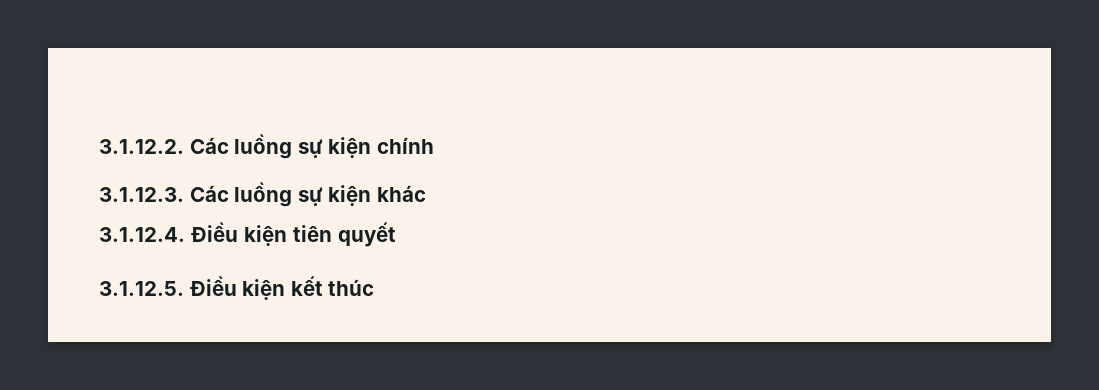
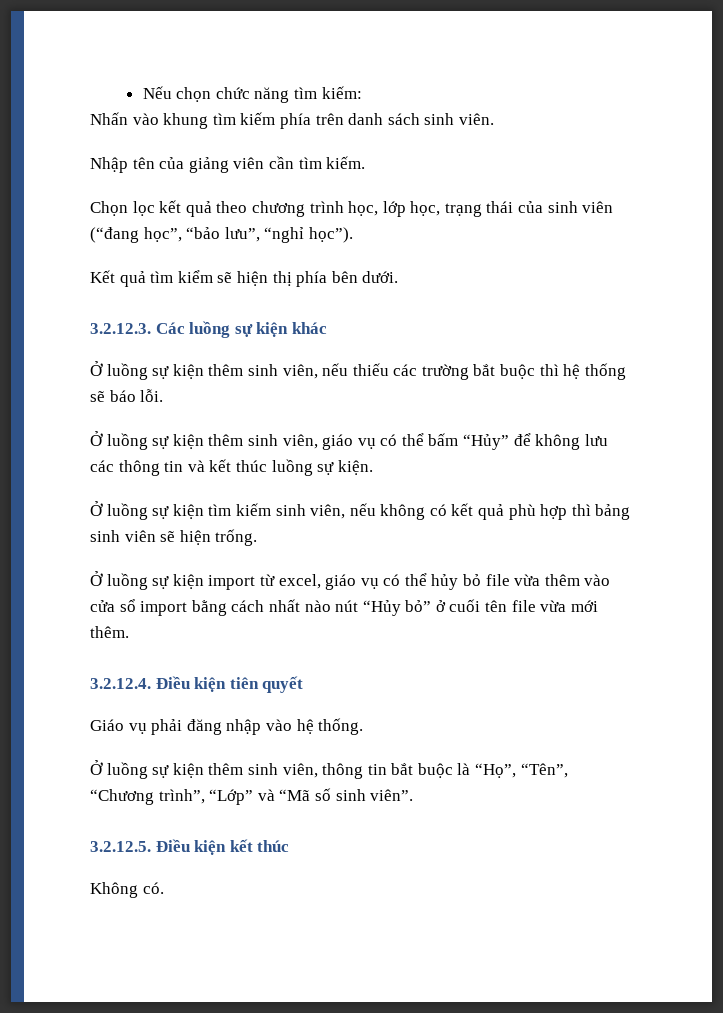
- 3.1.12.2. Các luồng sự kiện chính
- 3.1.12.3. Các luồng sự kiện khác
+ Nếu chọn chức năng tìm kiếm:
+ Nhấn vào khung tìm kiếm phía trên danh sách sinh viên.
+ Nhập tên của giảng viên cần tìm kiếm.
+ Chọn lọc kết quả theo chương trình học, lớp học, trạng thái của sinh viên (“đang học”, “bảo lưu”, “nghỉ học”).
+ Kết quả tìm kiểm sẽ hiện thị phía bên dưới.
+ 3.2.12.3. Các luồng sự kiện khác
- 3.1.12.4. Điều kiện tiên quyết
- 3.1.12.5. Điều kiện kết thúc
+ Ở luồng sự kiện thêm sinh viên, nếu thiếu các trường bắt buộc thì hệ thống sẽ báo lỗi.
+ Ở luồng sự kiện thêm sinh viên, giáo vụ có thể bấm “Hủy” để không lưu các thông tin và kết thúc luồng sự kiện.
+ Ở luồng sự kiện tìm kiếm sinh viên, nếu không có kết quả phù hợp thì bảng sinh viên sẽ hiện trống.
+ Ở luồng sự kiện import từ excel, giáo vụ có thể hủy bỏ file vừa thêm vào cửa sổ import bằng cách nhất nào nút “Hủy bỏ” ở cuối tên file vừa mới thêm.
+ 3.2.12.4. Điều kiện tiên quyết
+ Giáo vụ phải đăng nhập vào hệ thống.
+ Ở luồng sự kiện thêm sinh viên, thông tin bắt buộc là “Họ”, “Tên”, “Chương trình”, “Lớp” và “Mã số sinh viên”.
+ 3.2.12.5. Điều kiện kết thúc
+ Không có.

